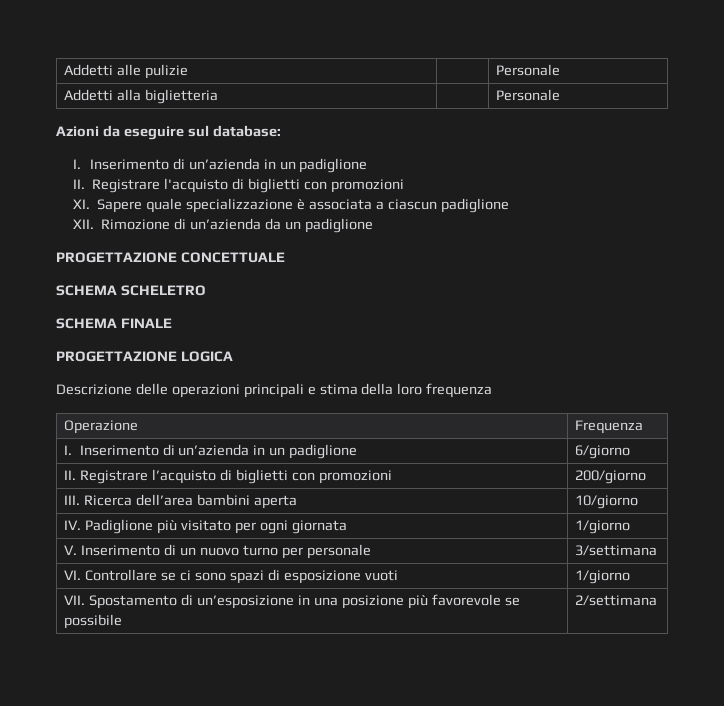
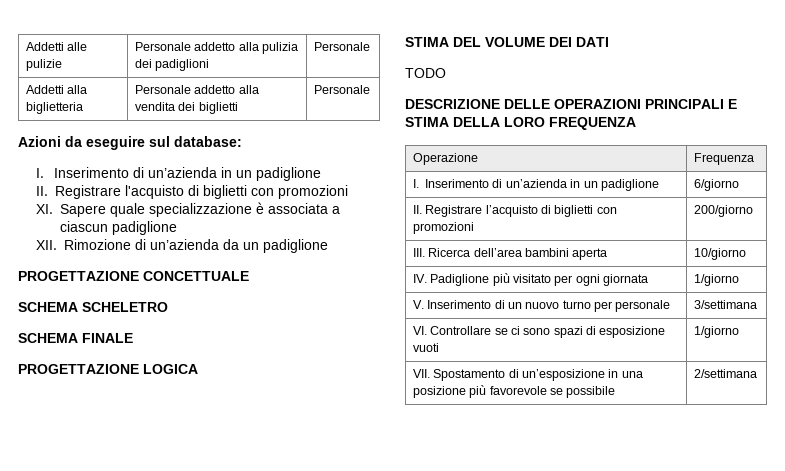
- Addetti alle pulizie | | Personale
- Addetti alla biglietteria | | Personale
+ Addetti alle pulizie | Personale addetto alla pulizia dei padiglioni | Personale
+ Addetti alla biglietteria | Personale addetto alla vendita dei biglietti | Personale
- Descrizione delle operazioni principali e stima della loro frequenza
+ STIMA DEL VOLUME DEI DATI
+ TODO
+ DESCRIZIONE DELLE OPERAZIONI PRINCIPALI E STIMA DELLA LORO FREQUENZA

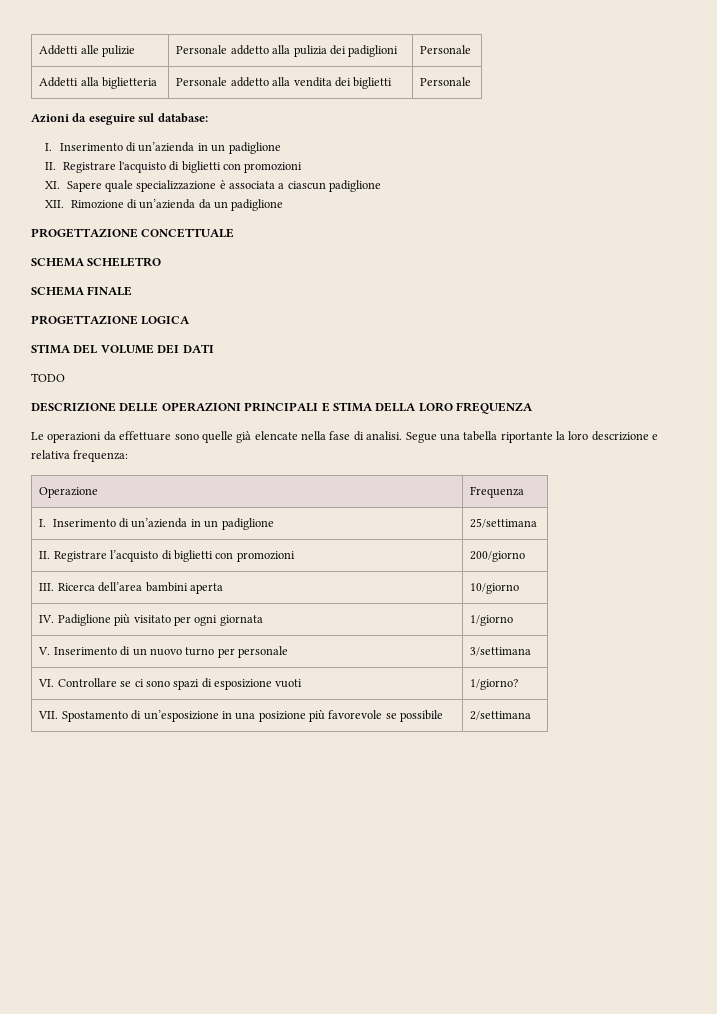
+ Le operazioni da effettuare sono quelle già elencate nella fase di analisi. Segue una tabella riportante la loro descrizione e relativa frequenza:
- I. Inserimento di un’azienda in un padiglione | 6/giorno
+ I. Inserimento di un’azienda in un padiglione | 25/settimana
- VI. Controllare se ci sono spazi di esposizione vuoti | 1/giorno
+ VI. Controllare se ci sono spazi di esposizione vuoti | 1/giorno?

